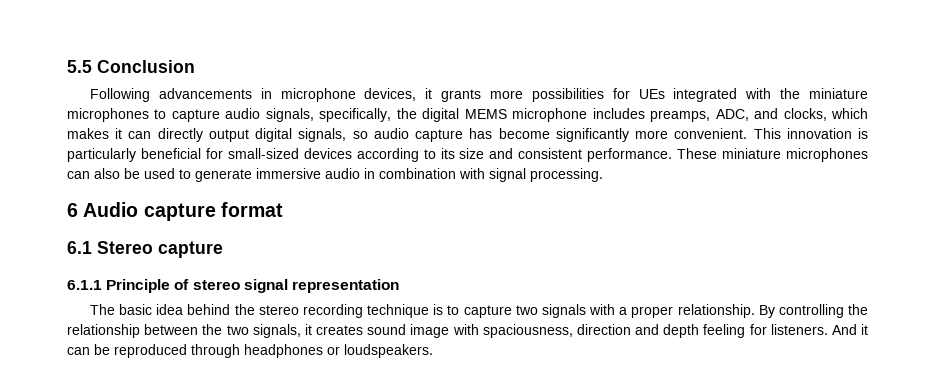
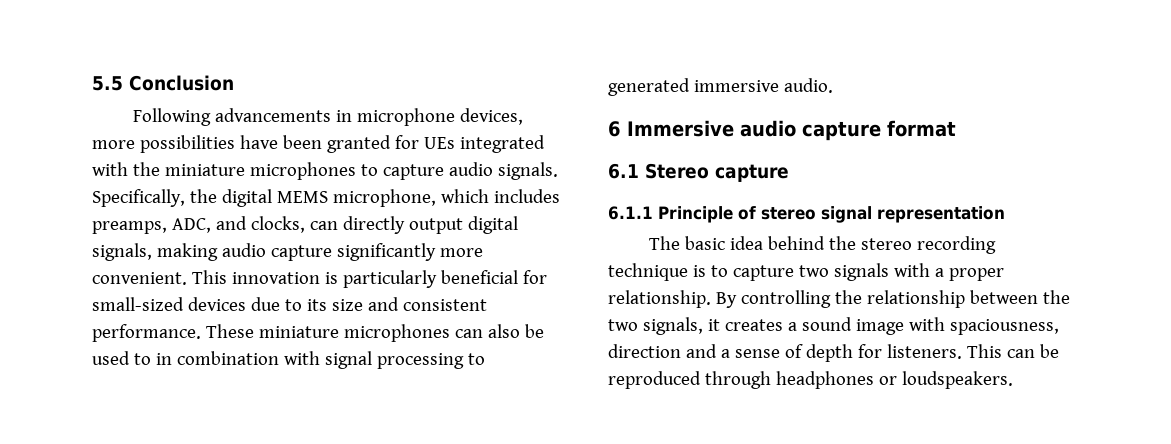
- Following advancements in microphone devices, it grants more possibilities for UEs integrated with the miniature microphones to capture audio signals, specifically, the digital MEMS microphone includes preamps, ADC, and clocks, which makes it can directly output digital signals, so audio capture has become significantly more convenient.
+ Following advancements in microphone devices, more possibilities have been granted for UEs integrated with the miniature microphones to capture audio signals. Specifically, the digital MEMS microphone, which includes preamps, ADC, and clocks, can directly output digital signals, making audio capture significantly more convenient.
- This innovation is particularly beneficial for small-sized devices according to its size and consistent performance.
+ This innovation is particularly beneficial for small-sized devices due to its size and consistent performance.
- These miniature microphones can also be used to generate immersive audio in combination with signal processing.
+ These miniature microphones can also be used to in combination with signal processing to generated immersive audio.
- 6 Audio capture format
+ 6 Immersive audio capture format
- By controlling the relationship between the two signals, it creates sound image with spaciousness, direction and depth feeling for listeners. And it can be reproduced through headphones or loudspeakers.
+ By controlling the relationship between the two signals, it creates a sound image with spaciousness, direction and a sense of depth for listeners. This can be reproduced through headphones or loudspeakers.

